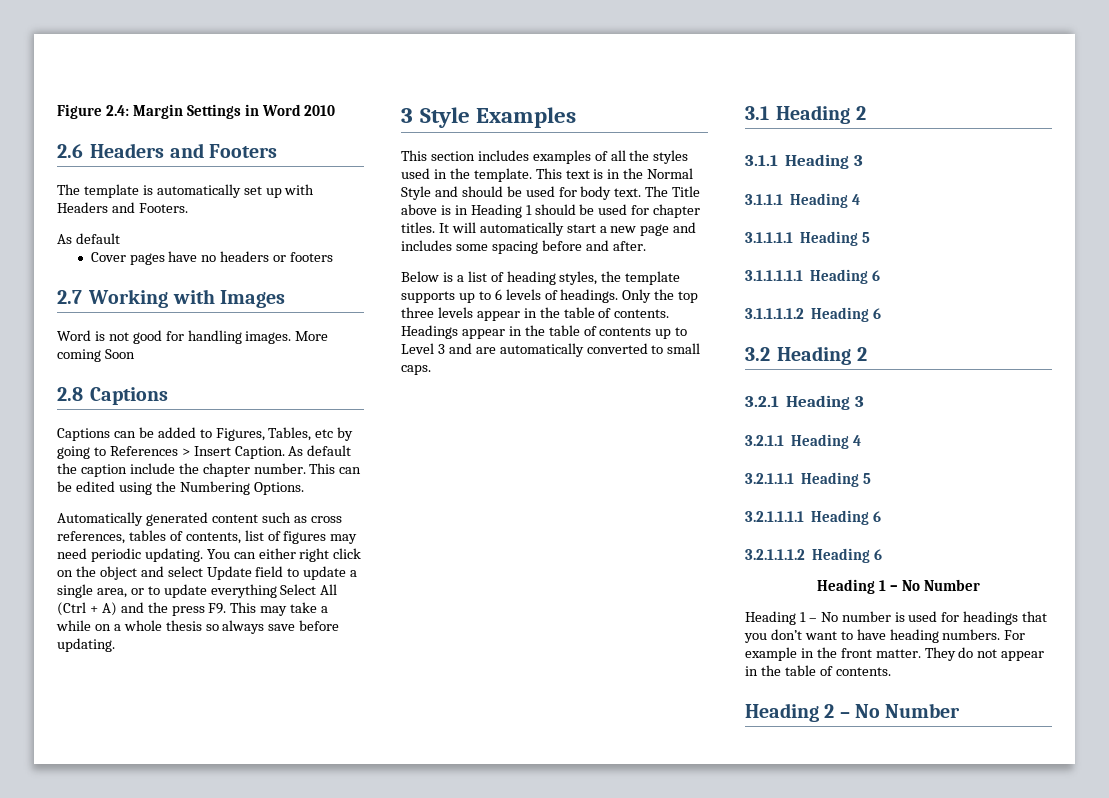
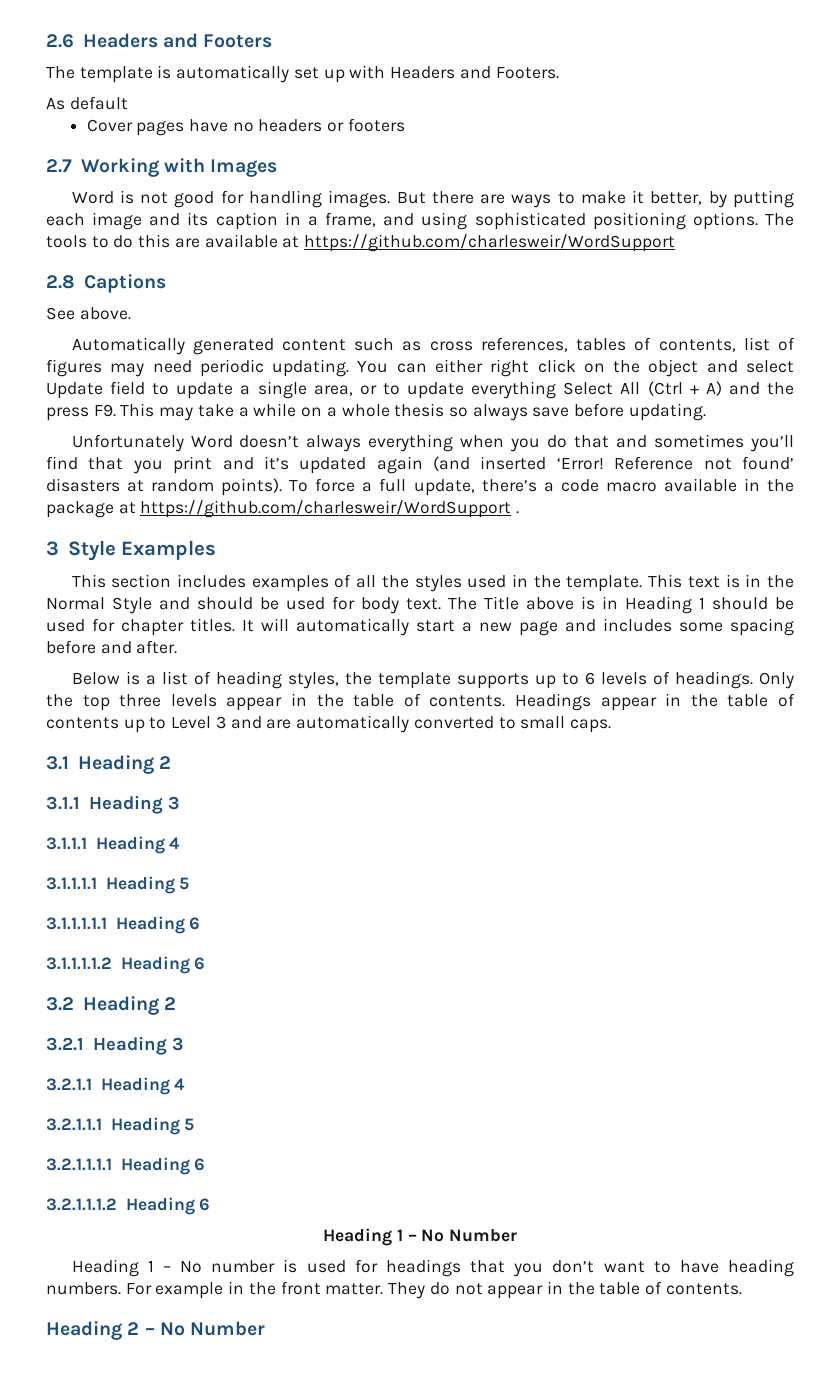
- Figure 2.4: Margin Settings in Word 2010
- More coming Soon
+ But there are ways to make it better, by putting each image and its caption in a frame, and using sophisticated positioning options. The tools to do this are available at https://github.com/charlesweir/WordSupport
  2.8 Captions
- Captions can be added to Figures, Tables, etc by going to References > Insert Caption. As default the caption include the chapter number. This can be edited using the Numbering Options.
+ See above.
+ Unfortunately Word doesn’t always everything when you do that and sometimes you’ll find that you print and it’s updated again (and inserted ‘Error! Reference not found’ disasters at random points). To force a full update, there’s a code macro available in the package at https://github.com/charlesweir/WordSupport .

